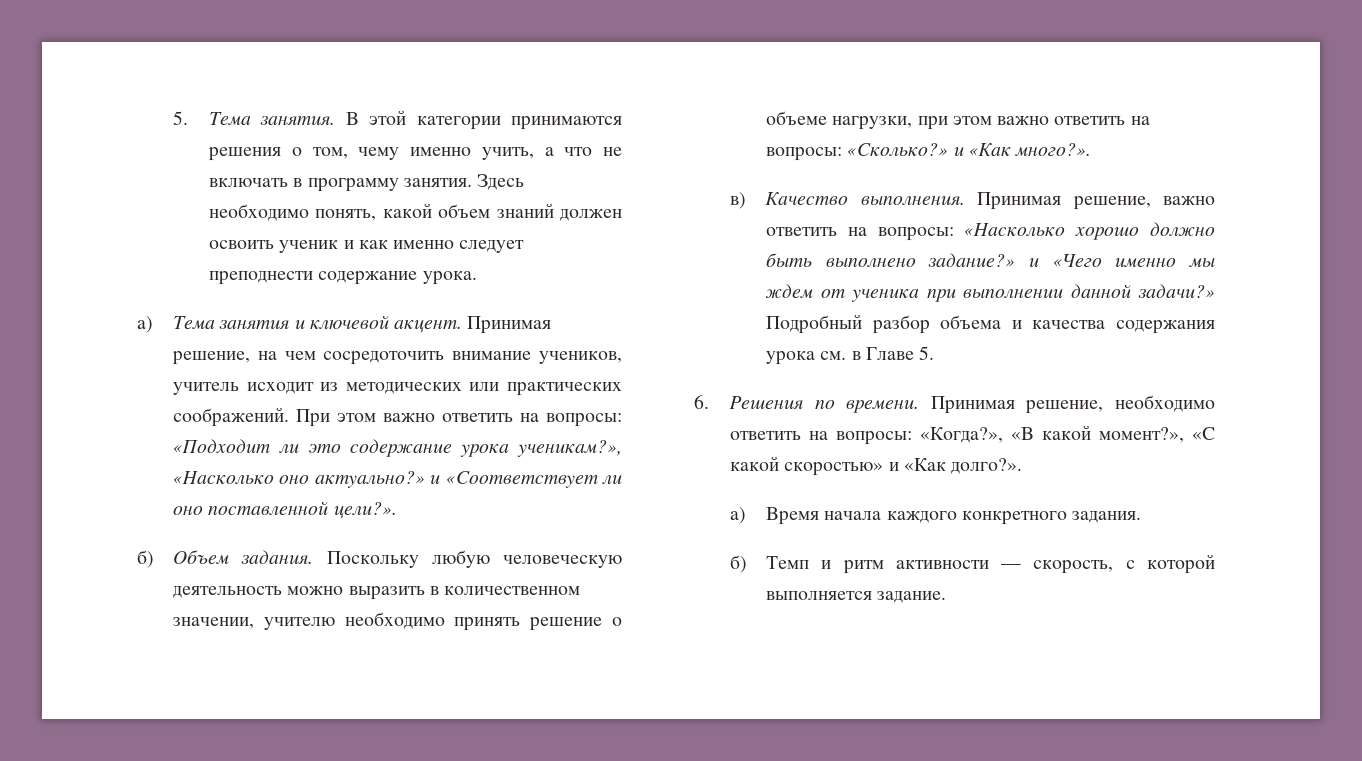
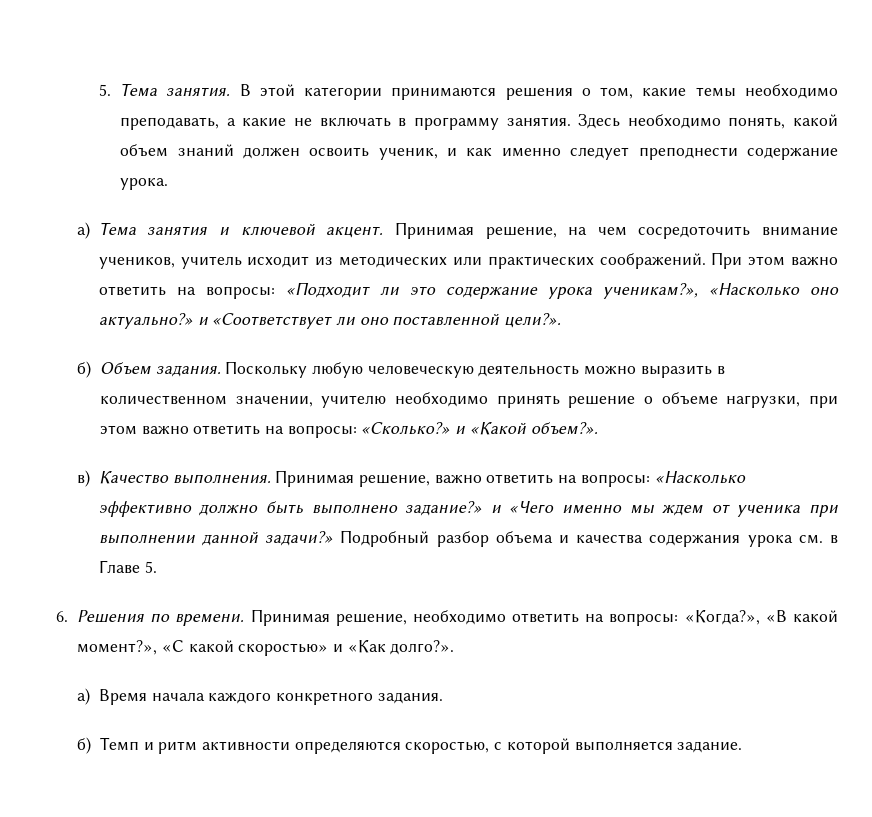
- В этой категории принимаются решения о том, чему именно учить, а что не включать в программу занятия.
+ В этой категории принимаются решения о том, какие темы необходимо преподавать, а какие не включать в программу занятия.
- Здесь необходимо понять, какой объем знаний должен освоить ученик и как именно следует преподнести содержание урока.
+ Здесь необходимо понять, какой объем знаний должен освоить ученик, и как именно следует преподнести содержание урока.
- Поскольку любую человеческую деятельность можно выразить в количественном значении, учителю необходимо принять решение о объеме нагрузки, при этом важно ответить на вопросы: «Сколько?» и «Как много?».
+ Поскольку любую человеческую деятельность можно выразить в количественном значении, учителю необходимо принять решение о объеме нагрузки, при этом важно ответить на вопросы: «Сколько?» и «Какой объем?».
- Принимая решение, важно ответить на вопросы: «Насколько хорошо должно быть выполнено задание?» и «Чего именно мы ждем от ученика при выполнении данной задачи?»
+ Принимая решение, важно ответить на вопросы: «Насколько эффективно должно быть выполнено задание?» и «Чего именно мы ждем от ученика при выполнении данной задачи?»
- б) Темп и ритм активности — скорость, с которой выполняется задание.
+ б) Темп и ритм активности определяются скоростью, с которой выполняется задание.

